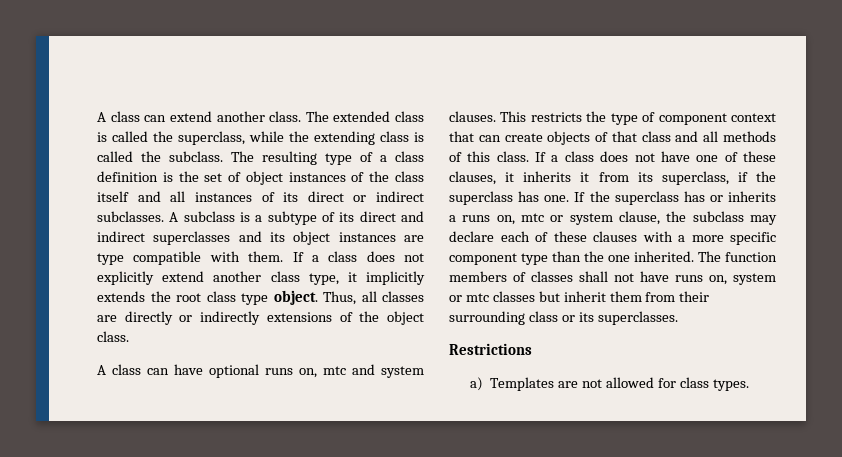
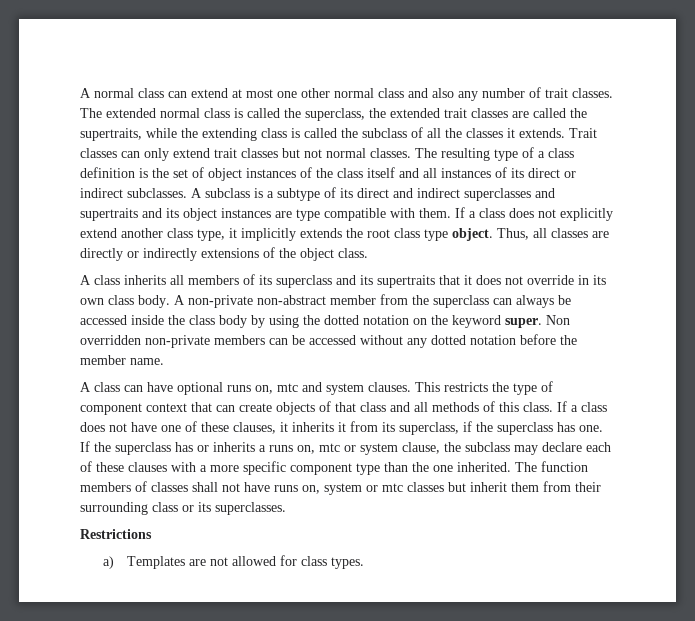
- A class can extend another class.
+ A normal class can extend at most one other normal class and also any number of trait classes.
- The extended class is called the superclass, while the extending class is called the subclass.
+ The extended normal class is called the superclass, the extended trait classes are called the supertraits, while the extending class is called the subclass of all the classes it extends. Trait classes can only extend trait classes but not normal classes.
- A subclass is a subtype of its direct and indirect superclasses and its object instances are type compatible with them.
+ A subclass is a subtype of its direct and indirect superclasses and supertraits and its object instances are type compatible with them.
+ A class inherits all members of its superclass and its supertraits that it does not override in its own class body. A non-private non-abstract member from the superclass can always be accessed inside the class body by using the dotted notation on the keyword super. Non overridden non-private members can be accessed without any dotted notation before the member name.

